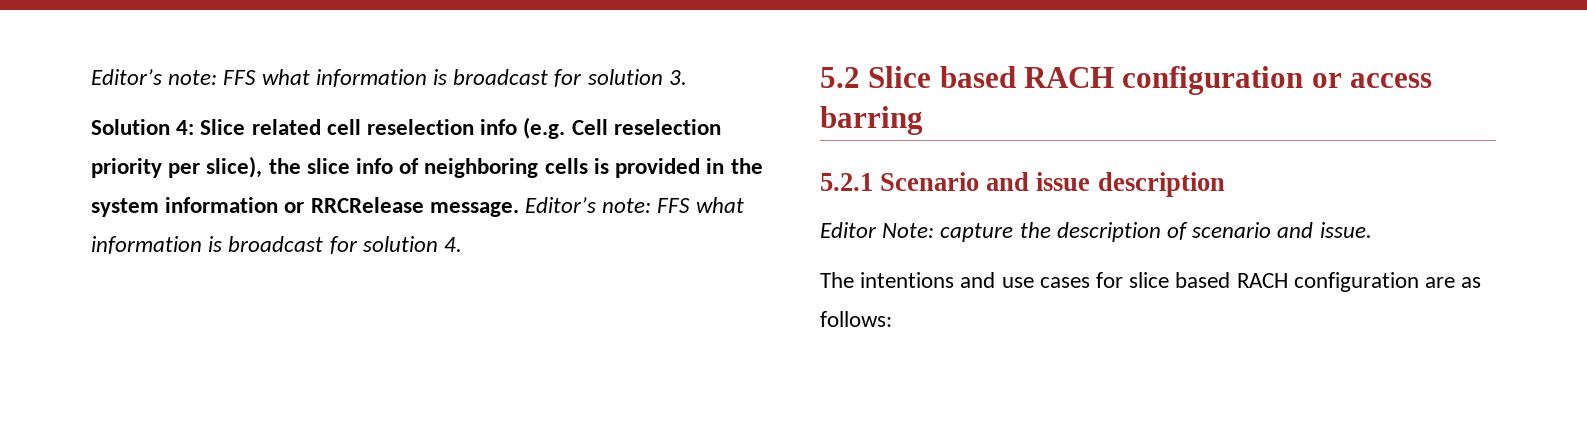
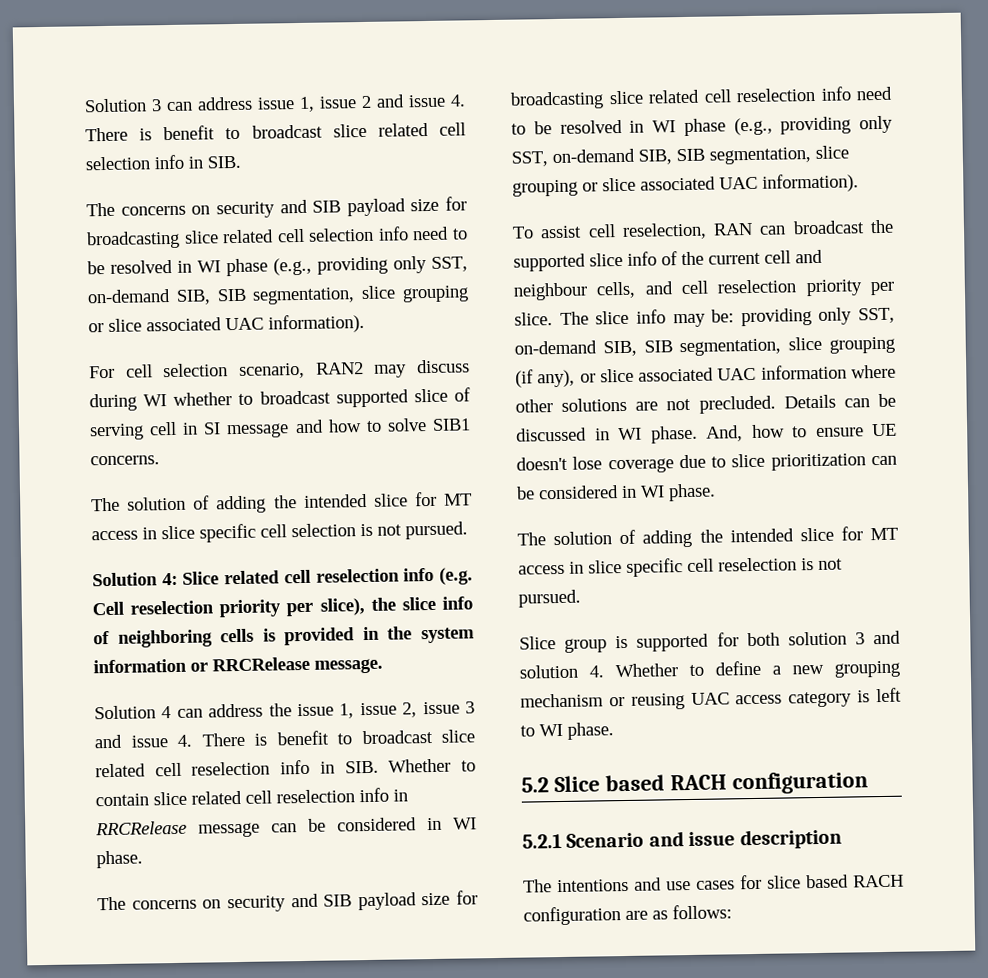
- Editor’s note: FFS what information is broadcast for solution 3.
+ Solution 3 can address issue 1, issue 2 and issue 4. There is benefit to broadcast slice related cell selection info in SIB.
+ The concerns on security and SIB payload size for broadcasting slice related cell selection info need to be resolved in WI phase (e.g., providing only SST, on-demand SIB, SIB segmentation, slice grouping or slice associated UAC information).
+ For cell selection scenario, RAN2 may discuss during WI whether to broadcast supported slice of serving cell in SI message and how to solve SIB1 concerns.
+ The solution of adding the intended slice for MT access in slice specific cell selection is not pursued.
- Solution 4: Slice related cell reselection info (e.g. Cell reselection priority per slice), the slice info of neighboring cells is provided in the system information or RRCRelease message. Editor’s note: FFS what information is broadcast for solution 4.
+ Solution 4: Slice related cell reselection info (e.g. Cell reselection priority per slice), the slice info of neighboring cells is provided in the system information or RRCRelease message.
+ Solution 4 can address the issue 1, issue 2, issue 3 and issue 4. There is benefit to broadcast slice related cell reselection info in SIB. Whether to contain slice related cell reselection info in RRCRelease message can be considered in WI phase.
+ The concerns on security and SIB payload size for broadcasting slice related cell reselection info need to be resolved in WI phase (e.g., providing only SST, on-demand SIB, SIB segmentation, slice grouping or slice associated UAC information).
+ To assist cell reselection, RAN can broadcast the supported slice info of the current cell and neighbour cells, and cell reselection priority per slice. The slice info may be: providing only SST, on-demand SIB, SIB segmentation, slice grouping (if any), or slice associated UAC information where other solutions are not precluded. Details can be discussed in WI phase. And, how to ensure UE doesn't lose coverage due to slice prioritization can be considered in WI phase.
+ The solution of adding the intended slice for MT access in slice specific cell reselection is not pursued.
+ Slice group is supported for both solution 3 and solution 4. Whether to define a new grouping mechanism or reusing UAC access category is left to WI phase.
- 5.2 Slice based RACH configuration or access barring
+ 5.2 Slice based RACH configuration
- Editor Note: capture the description of scenario and issue.

